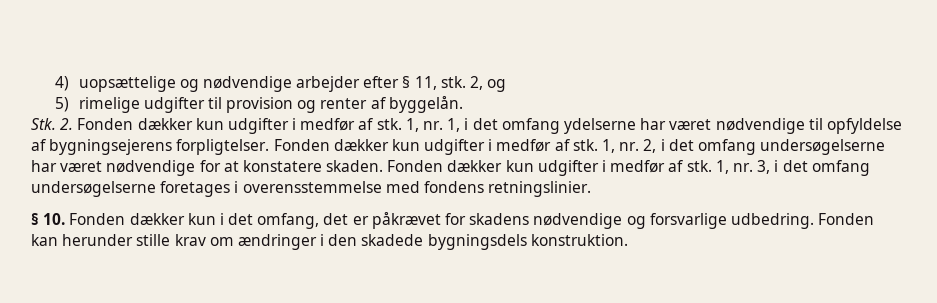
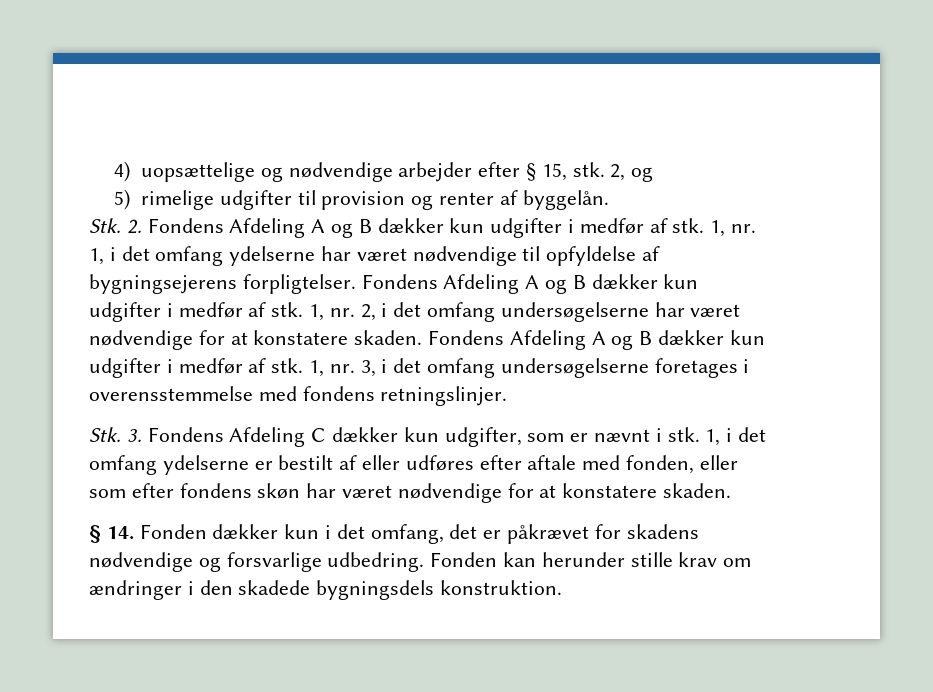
- 4) uopsættelige og nødvendige arbejder efter § 11, stk.
+ 4) uopsættelige og nødvendige arbejder efter § 15, stk.
- Stk. 2. Fonden dækker kun udgifter i medfør af stk.
+ Stk. 2. Fondens Afdeling A og B dækker kun udgifter i medfør af stk.
- 1, nr. 1, i det omfang ydelserne har været nødvendige til opfyldelse af bygningsejerens forpligtelser. Fonden dækker kun udgifter i medfør af stk.
+ 1, nr. 1, i det omfang ydelserne har været nødvendige til opfyldelse af bygningsejerens forpligtelser. Fondens Afdeling A og B dækker kun udgifter i medfør af stk.
- 1, nr. 2, i det omfang undersøgelserne har været nødvendige for at konstatere skaden. Fonden dækker kun udgifter i medfør af stk.
+ 1, nr. 2, i det omfang undersøgelserne har været nødvendige for at konstatere skaden. Fondens Afdeling A og B dækker kun udgifter i medfør af stk.
- 1, nr. 3, i det omfang undersøgelserne foretages i overensstemmelse med fondens retningslinier.
- § 10. Fonden dækker kun i det omfang, det er påkrævet for skadens nødvendige og forsvarlige udbedring.
+ 1, nr. 3, i det omfang undersøgelserne foretages i overensstemmelse med fondens retningslinjer.
+ Stk. 3. Fondens Afdeling C dækker kun udgifter, som er nævnt i stk. 1, i det omfang ydelserne er bestilt af eller udføres efter aftale med fonden, eller som efter fondens skøn har været nødvendige for at konstatere skaden.
+ § 14. Fonden dækker kun i det omfang, det er påkrævet for skadens nødvendige og forsvarlige udbedring.

